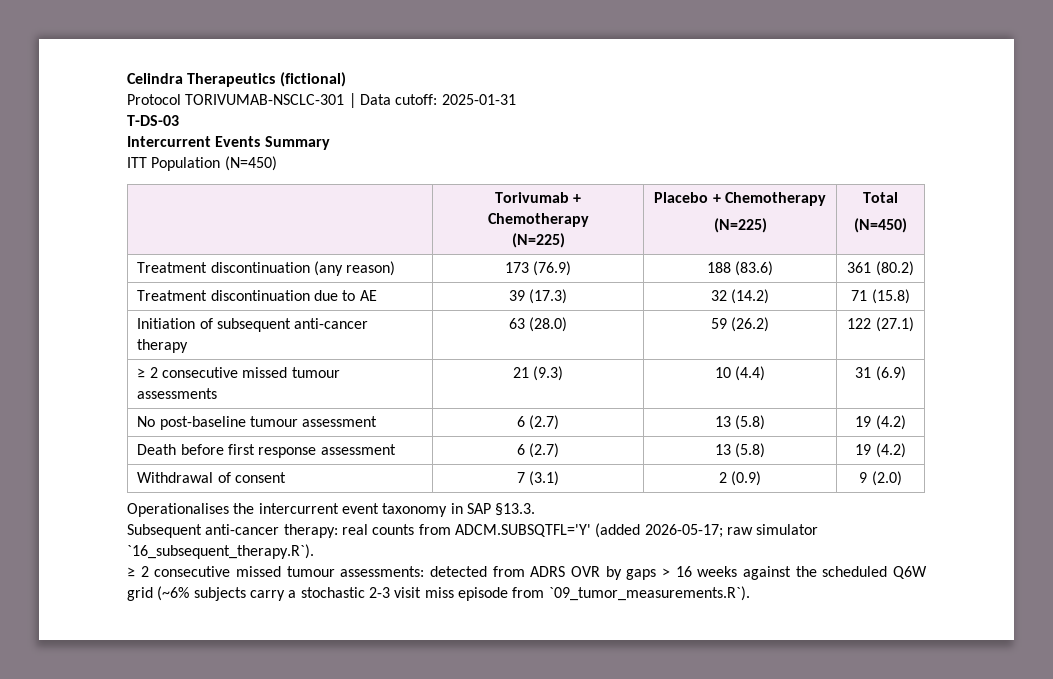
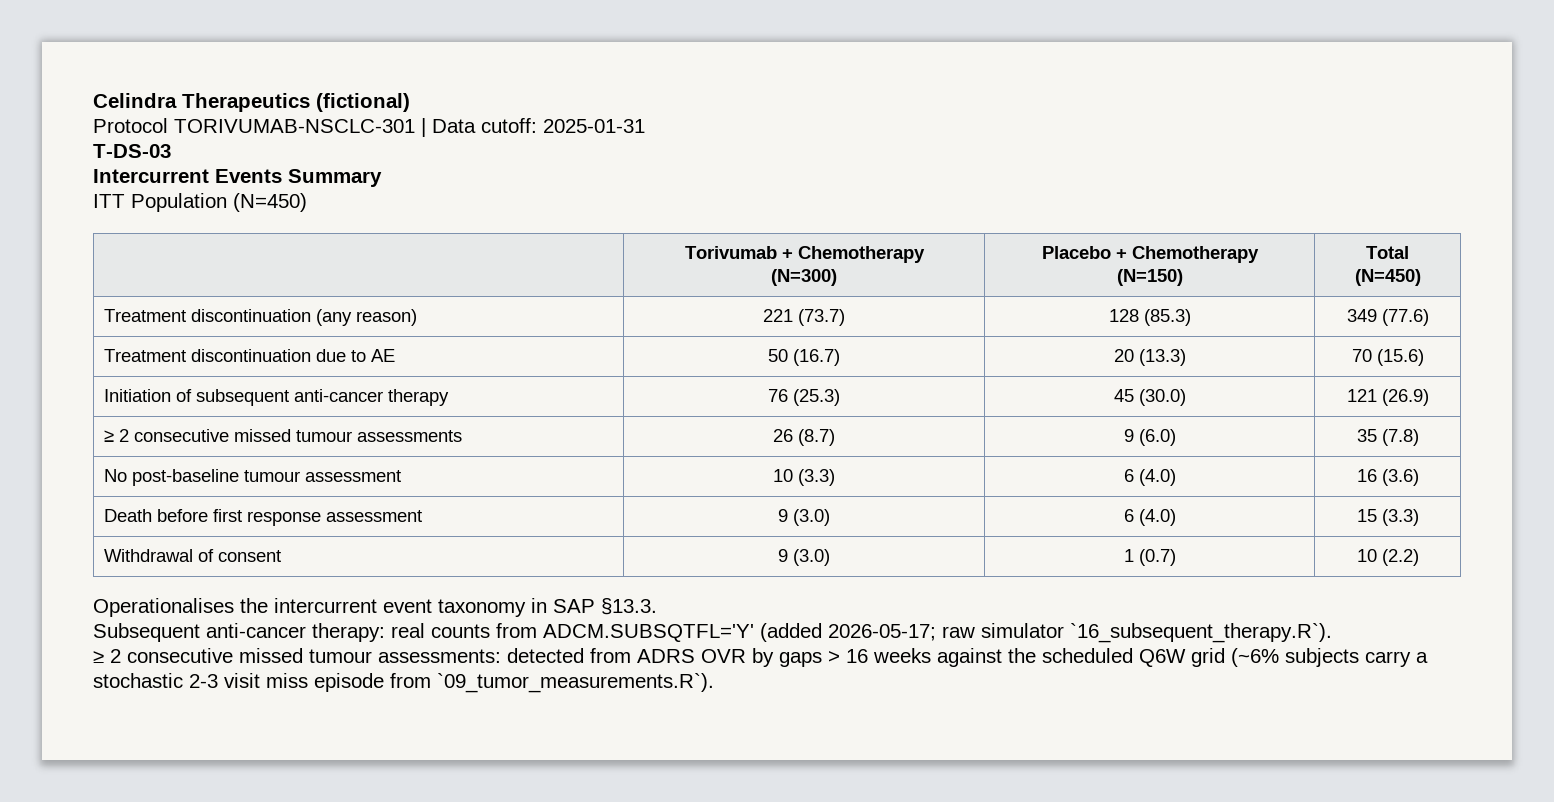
  | Torivumab + Chemotherapy
- (N=225) | Placebo + Chemotherapy
- (N=225) | Total
+ (N=300) | Placebo + Chemotherapy
+ (N=150) | Total
- Treatment discontinuation (any reason) | 173 (76.9) | 188 (83.6) | 361 (80.2)
+ Treatment discontinuation (any reason) | 221 (73.7) | 128 (85.3) | 349 (77.6)
- Treatment discontinuation due to AE | 39 (17.3) | 32 (14.2) | 71 (15.8)
+ Treatment discontinuation due to AE | 50 (16.7) | 20 (13.3) | 70 (15.6)
- Initiation of subsequent anti-cancer therapy | 63 (28.0) | 59 (26.2) | 122 (27.1)
+ Initiation of subsequent anti-cancer therapy | 76 (25.3) | 45 (30.0) | 121 (26.9)
- ≥ 2 consecutive missed tumour assessments | 21 (9.3) | 10 (4.4) | 31 (6.9)
+ ≥ 2 consecutive missed tumour assessments | 26 (8.7) | 9 (6.0) | 35 (7.8)
- No post-baseline tumour assessment | 6 (2.7) | 13 (5.8) | 19 (4.2)
+ No post-baseline tumour assessment | 10 (3.3) | 6 (4.0) | 16 (3.6)
- Death before first response assessment | 6 (2.7) | 13 (5.8) | 19 (4.2)
- Withdrawal of consent | 7 (3.1) | 2 (0.9) | 9 (2.0)
+ Death before first response assessment | 9 (3.0) | 6 (4.0) | 15 (3.3)
+ Withdrawal of consent | 9 (3.0) | 1 (0.7) | 10 (2.2)

